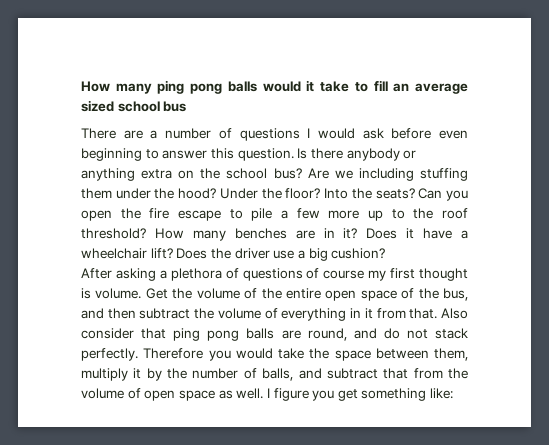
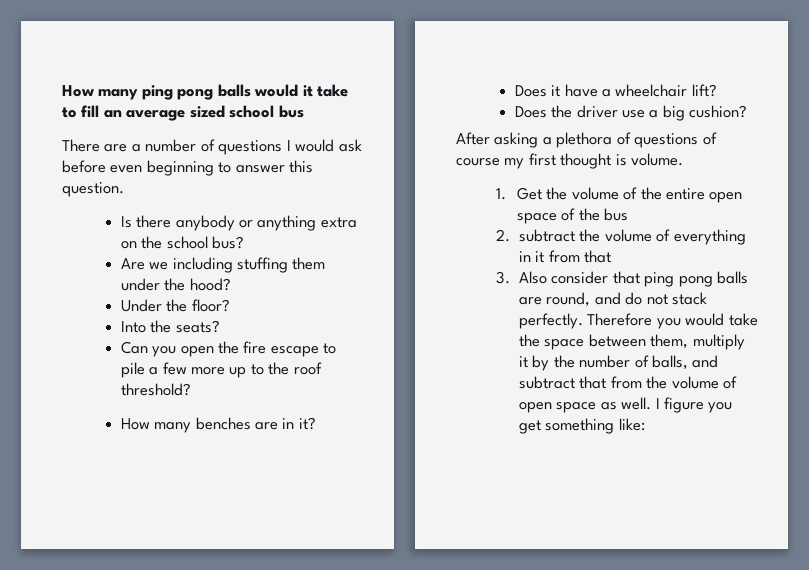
- There are a number of questions I would ask before even beginning to answer this question. Is there anybody or anything extra on the school bus? Are we including stuffing them under the hood? Under the floor? Into the seats? Can you open the fire escape to pile a few more up to the roof threshold? How many benches are in it? Does it have a wheelchair lift? Does the driver use a big cushion?
+ There are a number of questions I would ask before even beginning to answer this question.
+ Is there anybody or anything extra on the school bus?
+ Are we including stuffing them under the hood?
+ Under the floor?
+ Into the seats?
+ Can you open the fire escape to pile a few more up to the roof threshold?
+ How many benches are in it?
+ Does it have a wheelchair lift?
+ Does the driver use a big cushion?
- After asking a plethora of questions of course my first thought is volume. Get the volume of the entire open space of the bus, and then subtract the volume of everything in it from that. Also consider that ping pong balls are round, and do not stack perfectly.
+ After asking a plethora of questions of course my first thought is volume.
+ 1. Get the volume of the entire open space of the bus
+ 2. subtract the volume of everything in it from that
+ 3. Also consider that ping pong balls are round, and do not stack perfectly.

